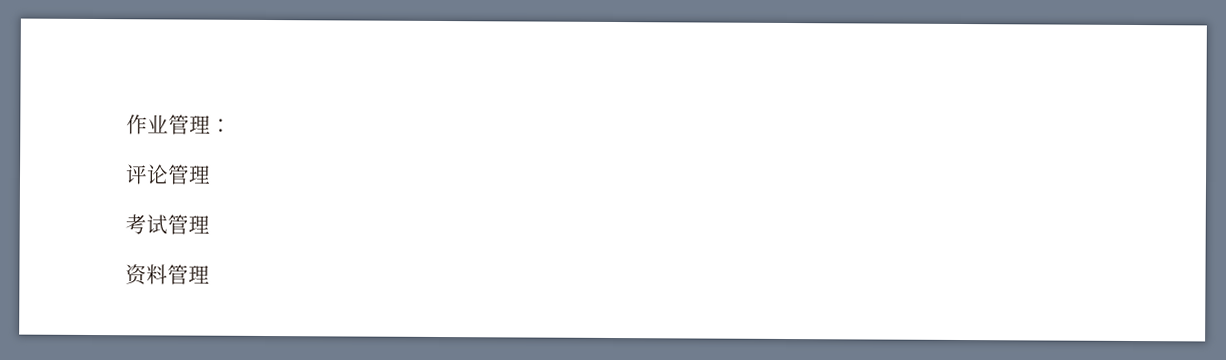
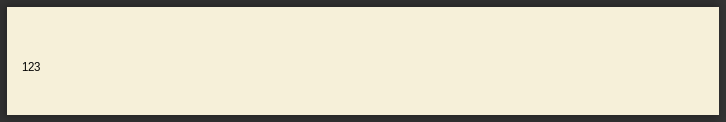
- 作业管理：
- 评论管理
- 考试管理
- 资料管理
+ 123

